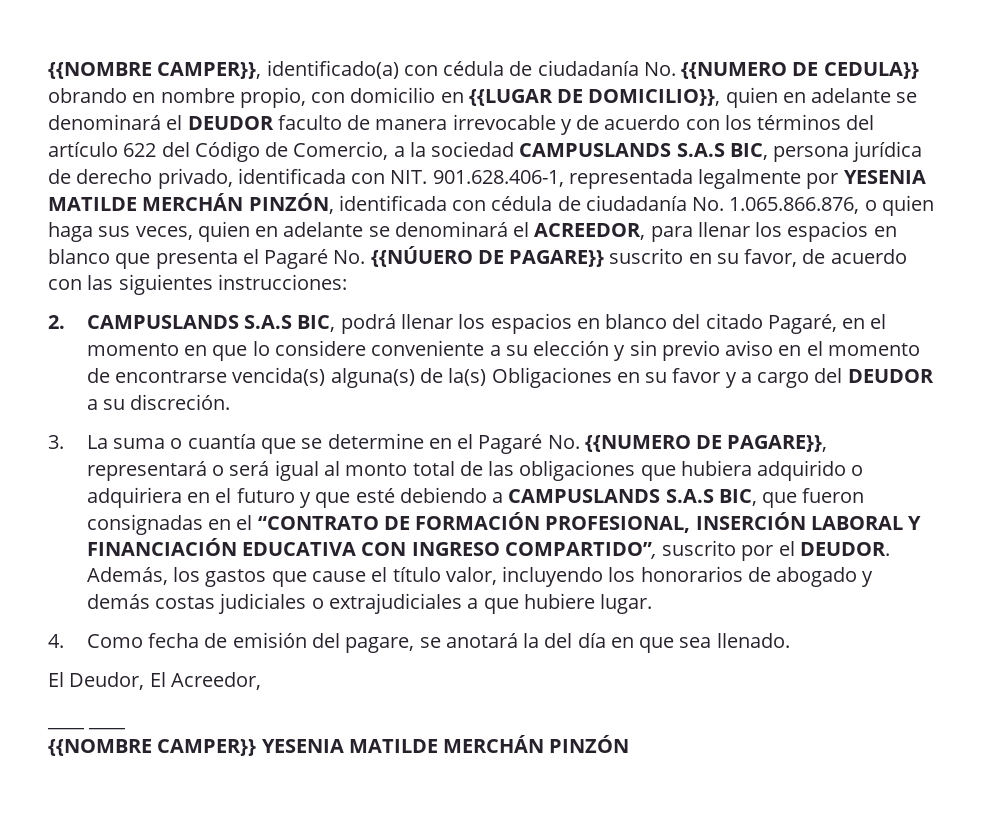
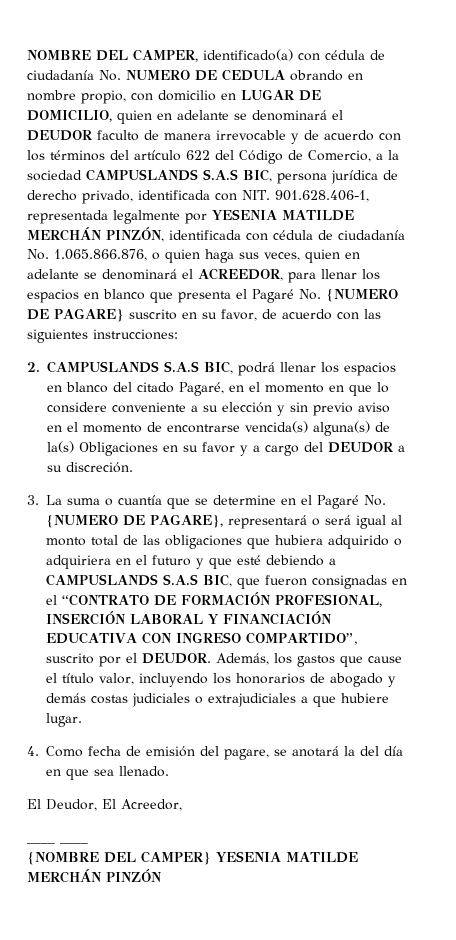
- {{NOMBRE CAMPER}}, identificado(a) con cédula de ciudadanía No. {{NUMERO DE CEDULA}} obrando en nombre propio, con domicilio en {{LUGAR DE DOMICILIO}}, quien en adelante se denominará el DEUDOR faculto de manera irrevocable y de acuerdo con los términos del artículo 622 del Código de Comercio, a la sociedad CAMPUSLANDS S.A.S BIC, persona jurídica de derecho privado, identificada con NIT. 901.628.406-1, representada legalmente por YESENIA MATILDE MERCHÁN PINZÓN, identificada con cédula de ciudadanía No. 1.065.866.876, o quien haga sus veces, quien en adelante se denominará el ACREEDOR, para llenar los espacios en blanco que presenta el Pagaré No. {{NÚUERO DE PAGARE}} suscrito en su favor, de acuerdo con las siguientes instrucciones:
+ NOMBRE DEL CAMPER, identificado(a) con cédula de ciudadanía No. NUMERO DE CEDULA obrando en nombre propio, con domicilio en LUGAR DE DOMICILIO, quien en adelante se denominará el DEUDOR faculto de manera irrevocable y de acuerdo con los términos del artículo 622 del Código de Comercio, a la sociedad CAMPUSLANDS S.A.S BIC, persona jurídica de derecho privado, identificada con NIT. 901.628.406-1, representada legalmente por YESENIA MATILDE MERCHÁN PINZÓN, identificada con cédula de ciudadanía No. 1.065.866.876, o quien haga sus veces, quien en adelante se denominará el ACREEDOR, para llenar los espacios en blanco que presenta el Pagaré No. {NUMERO DE PAGARE} suscrito en su favor, de acuerdo con las siguientes instrucciones:
- 3. La suma o cuantía que se determine en el Pagaré No. {{NUMERO DE PAGARE}}, representará o será igual al monto total de las obligaciones que hubiera adquirido o adquiriera en el futuro y que esté debiendo a CAMPUSLANDS S.A.S BIC, que fueron consignadas en el “CONTRATO DE FORMACIÓN PROFESIONAL, INSERCIÓN LABORAL Y FINANCIACIÓN EDUCATIVA CON INGRESO COMPARTIDO”, suscrito por el DEUDOR.
+ 3. La suma o cuantía que se determine en el Pagaré No. {NUMERO DE PAGARE}, representará o será igual al monto total de las obligaciones que hubiera adquirido o adquiriera en el futuro y que esté debiendo a CAMPUSLANDS S.A.S BIC, que fueron consignadas en el “CONTRATO DE FORMACIÓN PROFESIONAL, INSERCIÓN LABORAL Y FINANCIACIÓN EDUCATIVA CON INGRESO COMPARTIDO”, suscrito por el DEUDOR.
- {{NOMBRE CAMPER}} YESENIA MATILDE MERCHÁN PINZÓN
+ {NOMBRE DEL CAMPER} YESENIA MATILDE MERCHÁN PINZÓN

